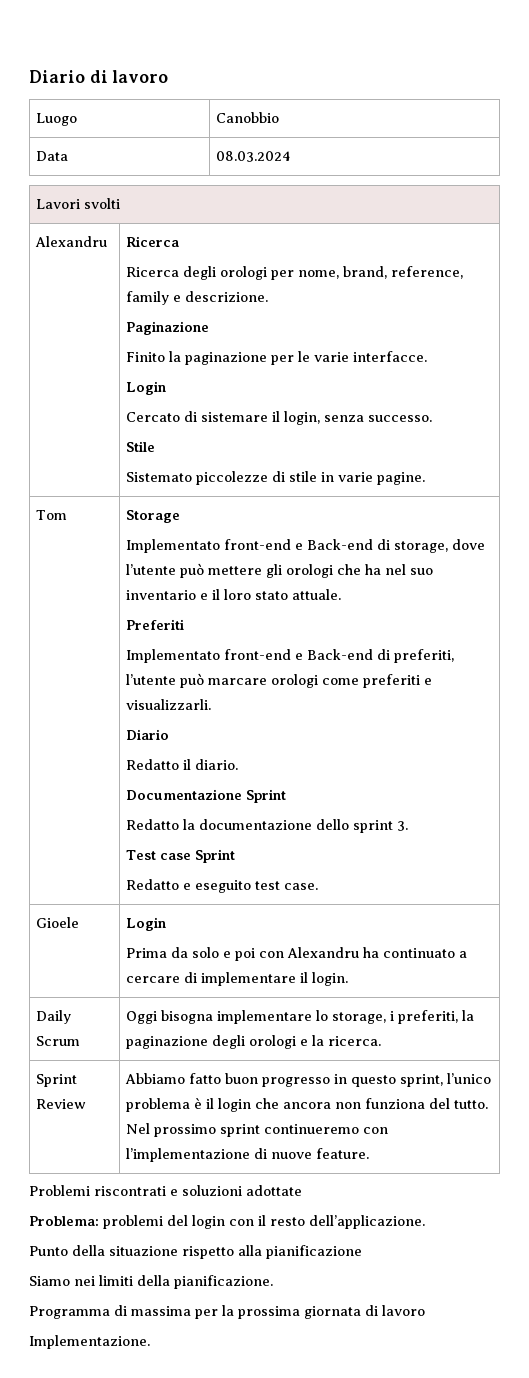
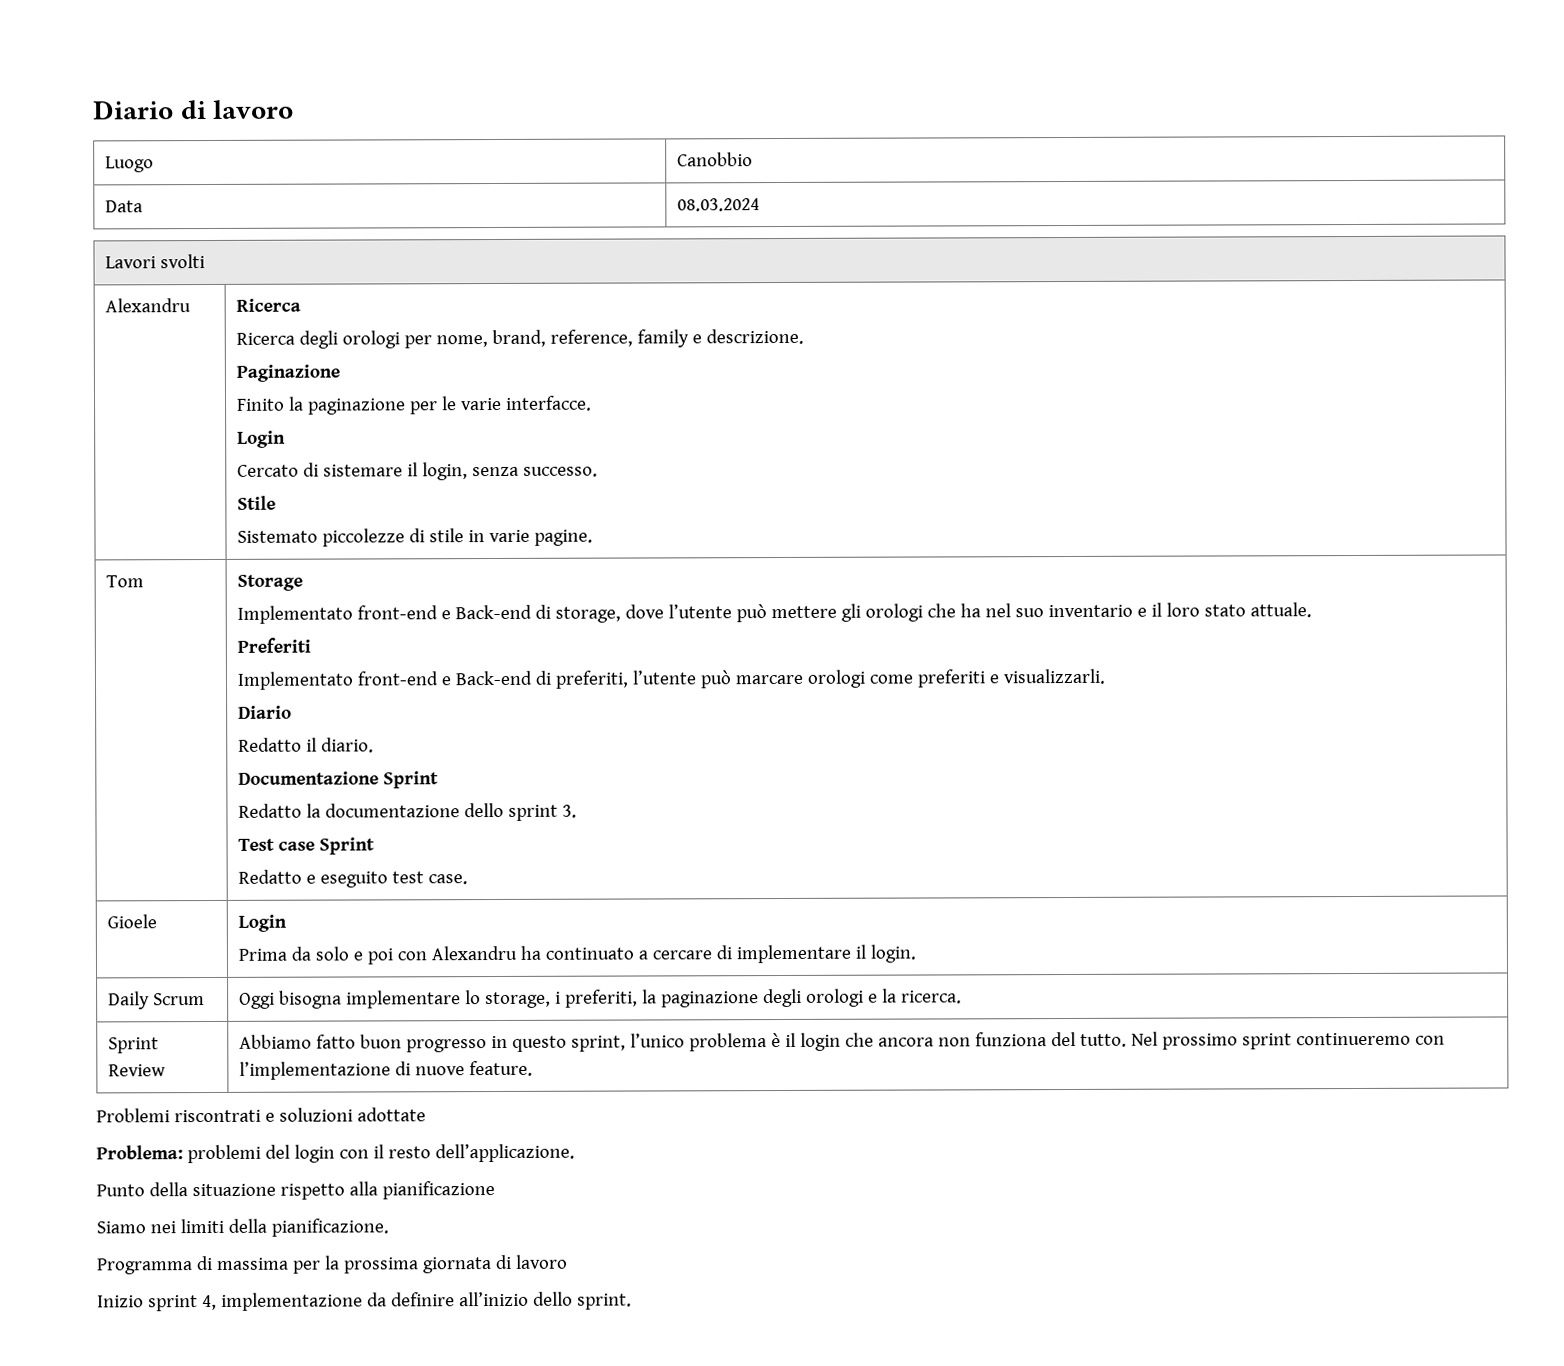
- Implementazione.
+ Inizio sprint 4, implementazione da definire all’inizio dello sprint.

